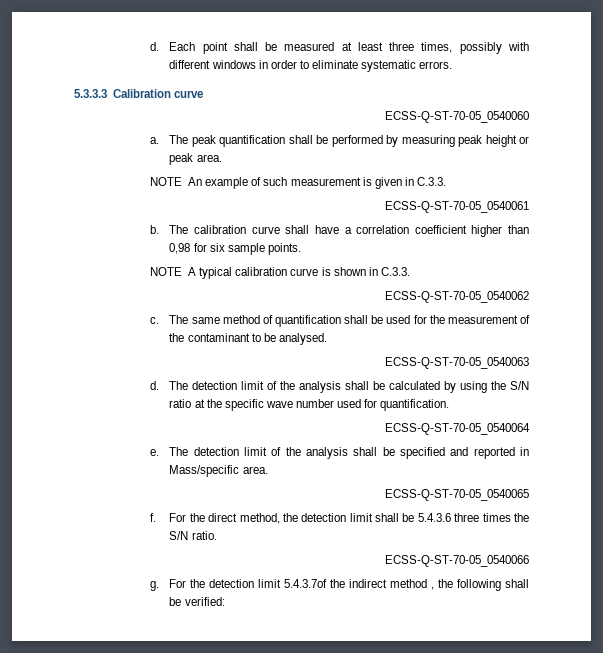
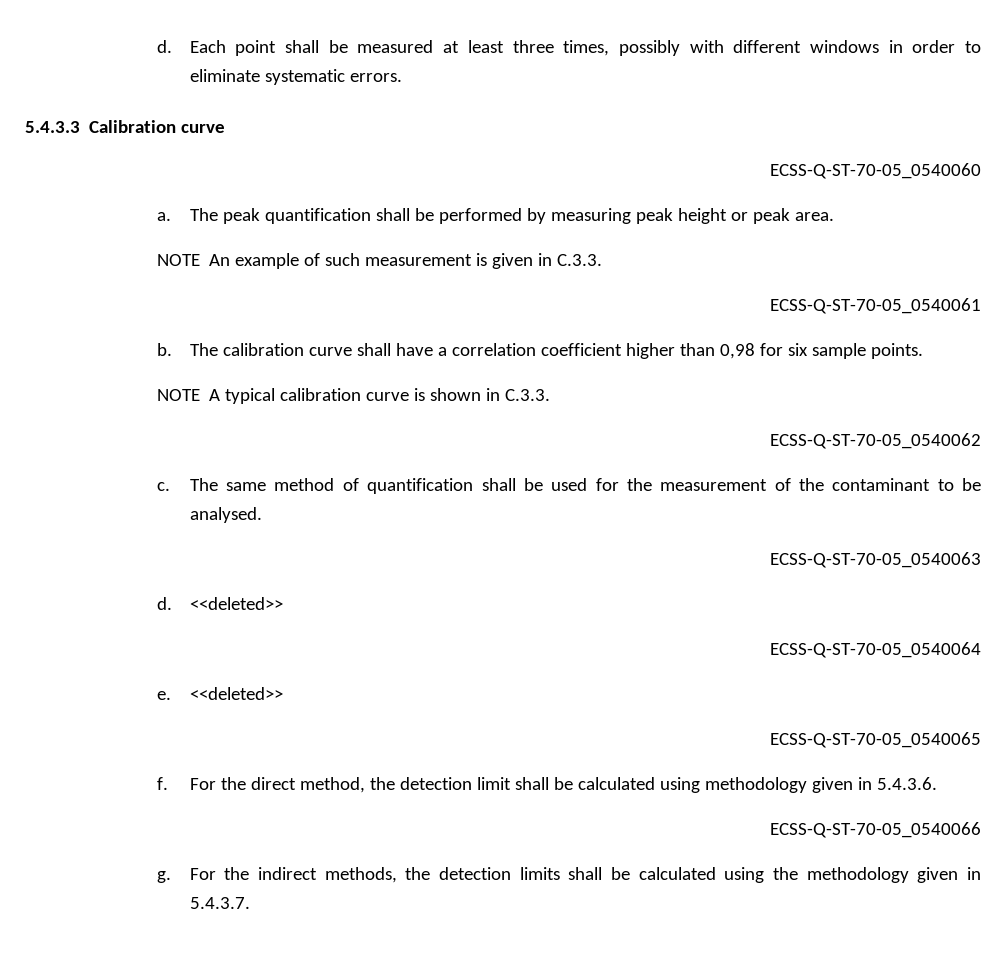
- 5.3.3.3 Calibration curve
+ 5.4.3.3 Calibration curve
- d. The detection limit of the analysis shall be calculated by using the S/N ratio at the specific wave number used for quantification.
+ d. <<deleted>>
  ECSS-Q-ST-70-05_0540064
- e. The detection limit of the analysis shall be specified and reported in Mass/specific area.
+ e. <<deleted>>
- For the direct method, the detection limit shall be 5.4.3.6 three times the S/N ratio.
+ For the direct method, the detection limit shall be calculated using methodology given in 5.4.3.6.
  ECSS-Q-ST-70-05_0540066
- g. For the detection limit 5.4.3.7of the indirect method , the following shall be verified:
+ g. For the indirect methods, the detection limits shall be calculated using the methodology given in 5.4.3.7.

